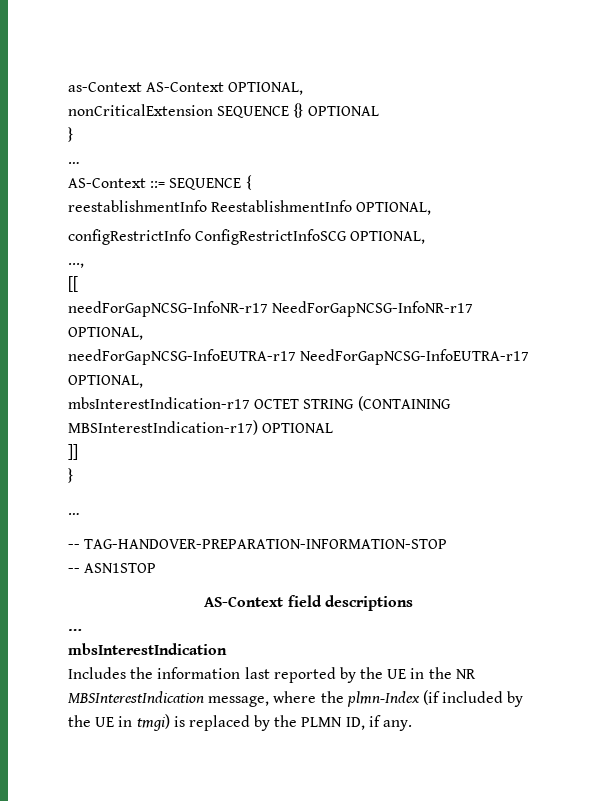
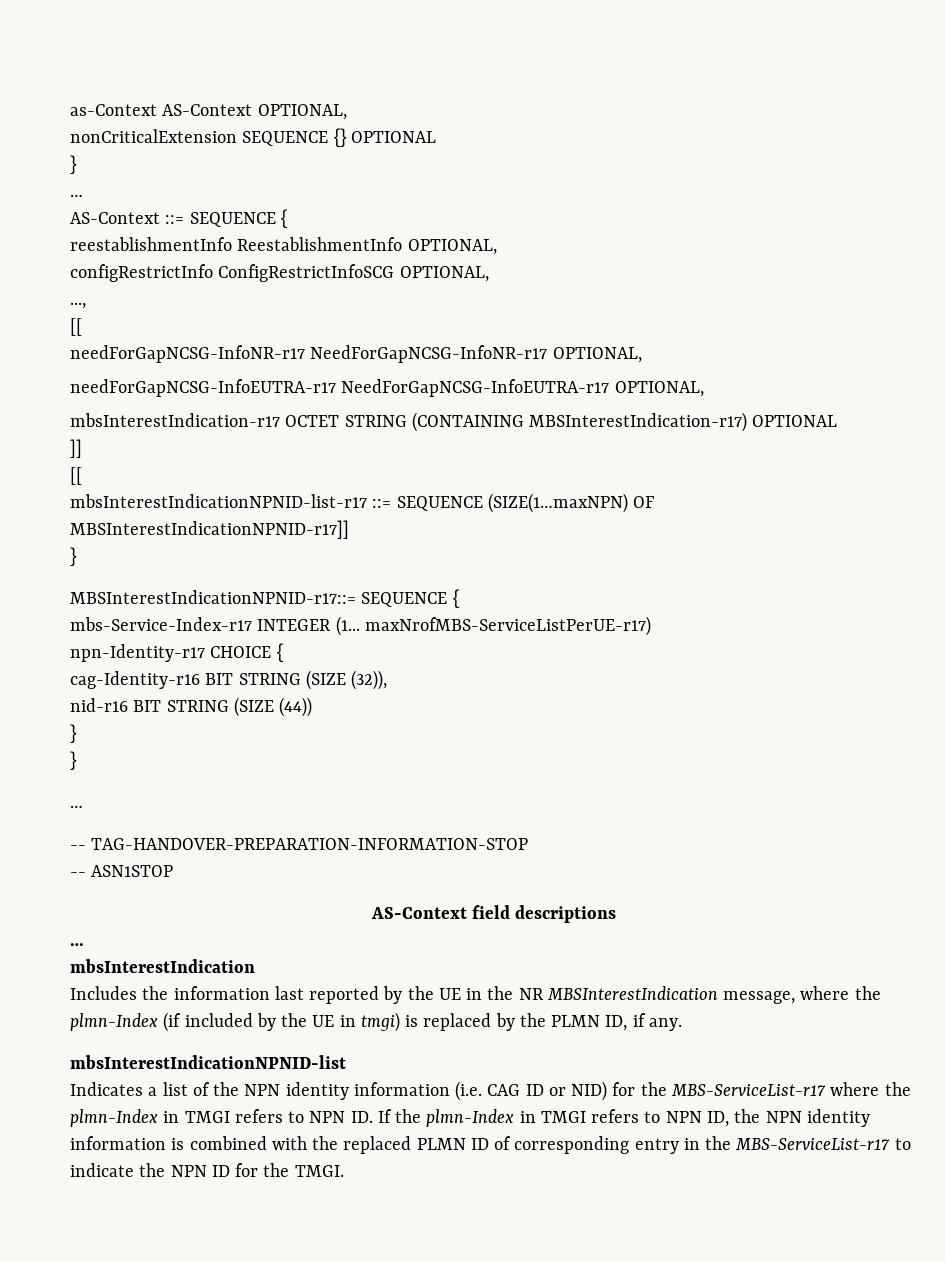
  ]]
+ [[
+ mbsInterestIndicationNPNID-list-r17 ::= SEQUENCE (SIZE(1…maxNPN) OF MBSInterestIndicationNPNID-r17]]
+ }
+ MBSInterestIndicationNPNID-r17::= SEQUENCE {
+ mbs-Service-Index-r17 INTEGER (1... maxNrofMBS-ServiceListPerUE-r17)
+ npn-Identity-r17 CHOICE {
+ cag-Identity-r16 BIT STRING (SIZE (32)),
+ nid-r16 BIT STRING (SIZE (44))
+ }
+ mbsInterestIndicationNPNID-list
+ Indicates a list of the NPN identity information (i.e. CAG ID or NID) for the MBS-ServiceList-r17 where the plmn-Index in TMGI refers to NPN ID. If the plmn-Index in TMGI refers to NPN ID, the NPN identity information is combined with the replaced PLMN ID of corresponding entry in the MBS-ServiceList-r17 to indicate the NPN ID for the TMGI.

